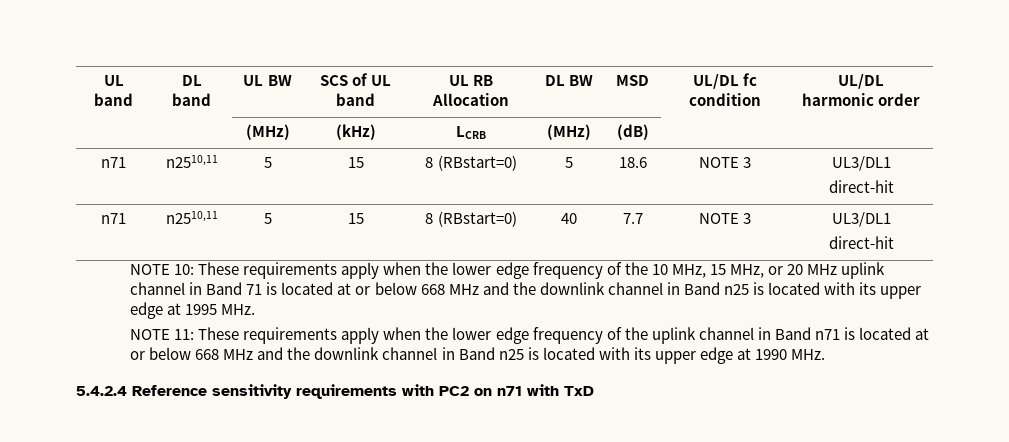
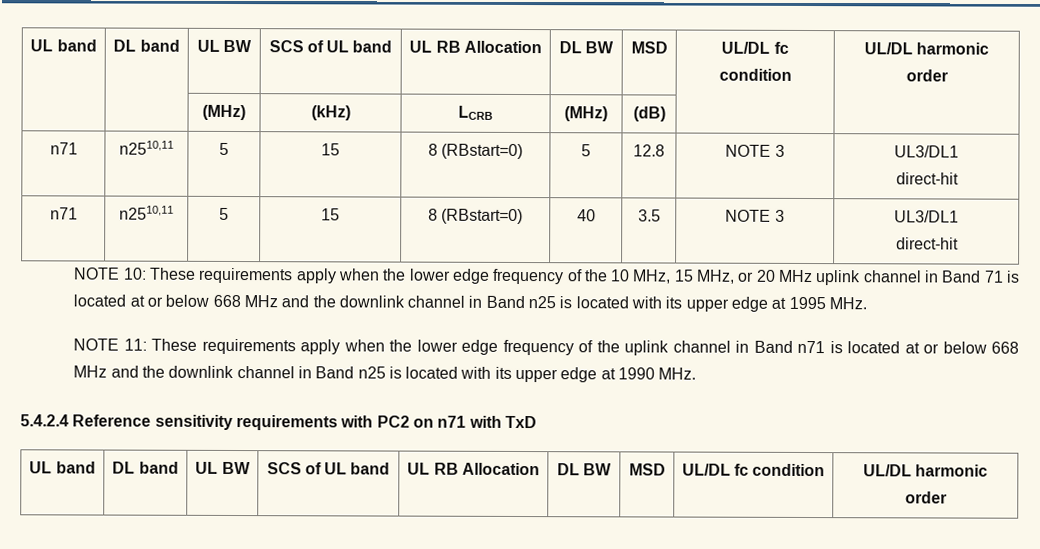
- n71 | n2510,11 | 5 | 15 | 8 (RBstart=0) | 5 | 18.6 | NOTE 3 | UL3/DL1
+ n71 | n2510,11 | 5 | 15 | 8 (RBstart=0) | 5 | 12.8 | NOTE 3 | UL3/DL1
- n71 | n2510,11 | 5 | 15 | 8 (RBstart=0) | 40 | 7.7 | NOTE 3 | UL3/DL1
+ n71 | n2510,11 | 5 | 15 | 8 (RBstart=0) | 40 | 3.5 | NOTE 3 | UL3/DL1
  5.4.2.4 Reference sensitivity requirements with PC2 on n71 with TxD
+ UL band | DL band | UL BW | SCS of UL band | UL RB Allocation | DL BW | MSD | UL/DL fc condition | UL/DL harmonic order

